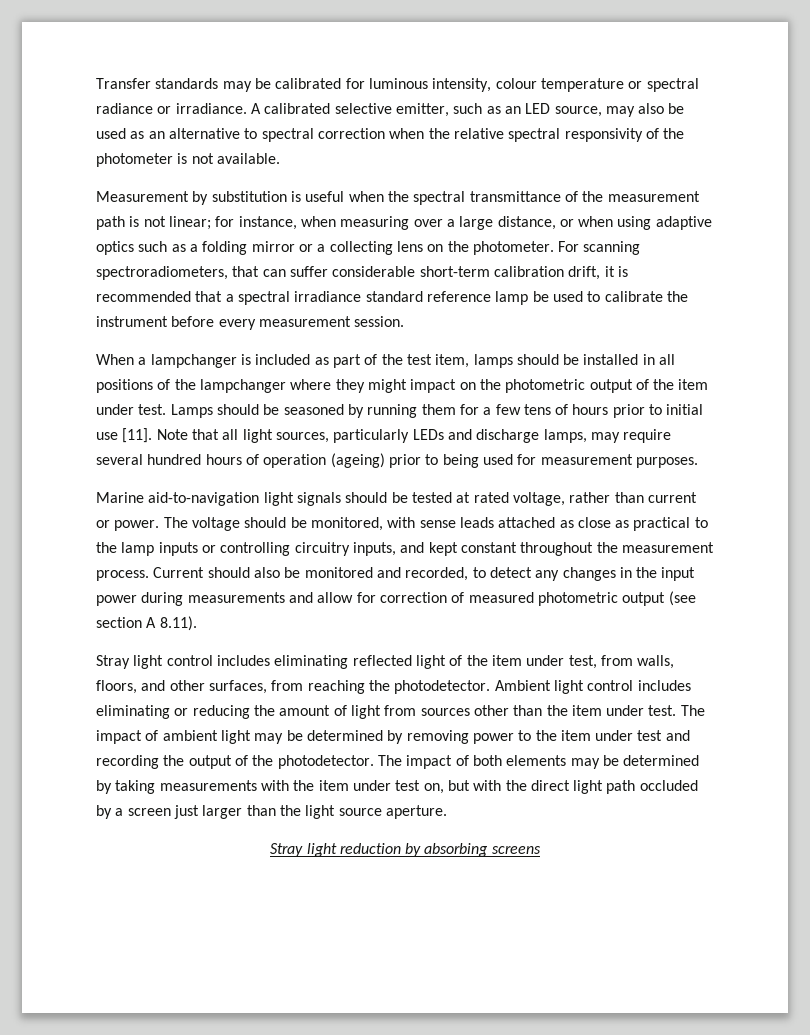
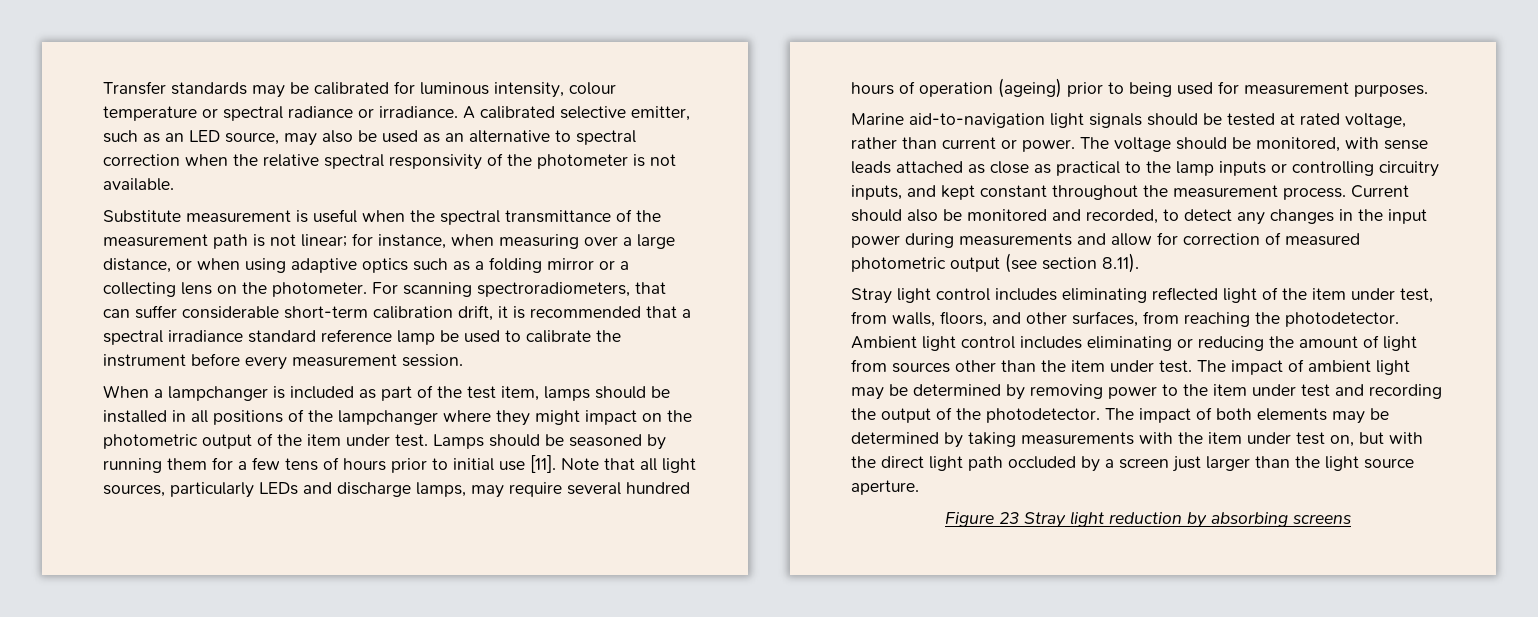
- Measurement by substitution is useful when the spectral transmittance of the measurement path is not linear; for instance, when measuring over a large distance, or when using adaptive optics such as a folding mirror or a collecting lens on the photometer.
+ Substitute measurement is useful when the spectral transmittance of the measurement path is not linear; for instance, when measuring over a large distance, or when using adaptive optics such as a folding mirror or a collecting lens on the photometer.
- Current should also be monitored and recorded, to detect any changes in the input power during measurements and allow for correction of measured photometric output (see section A 8.11).
+ Current should also be monitored and recorded, to detect any changes in the input power during measurements and allow for correction of measured photometric output (see section 8.11).
- Stray light reduction by absorbing screens
+ Figure 23 Stray light reduction by absorbing screens

